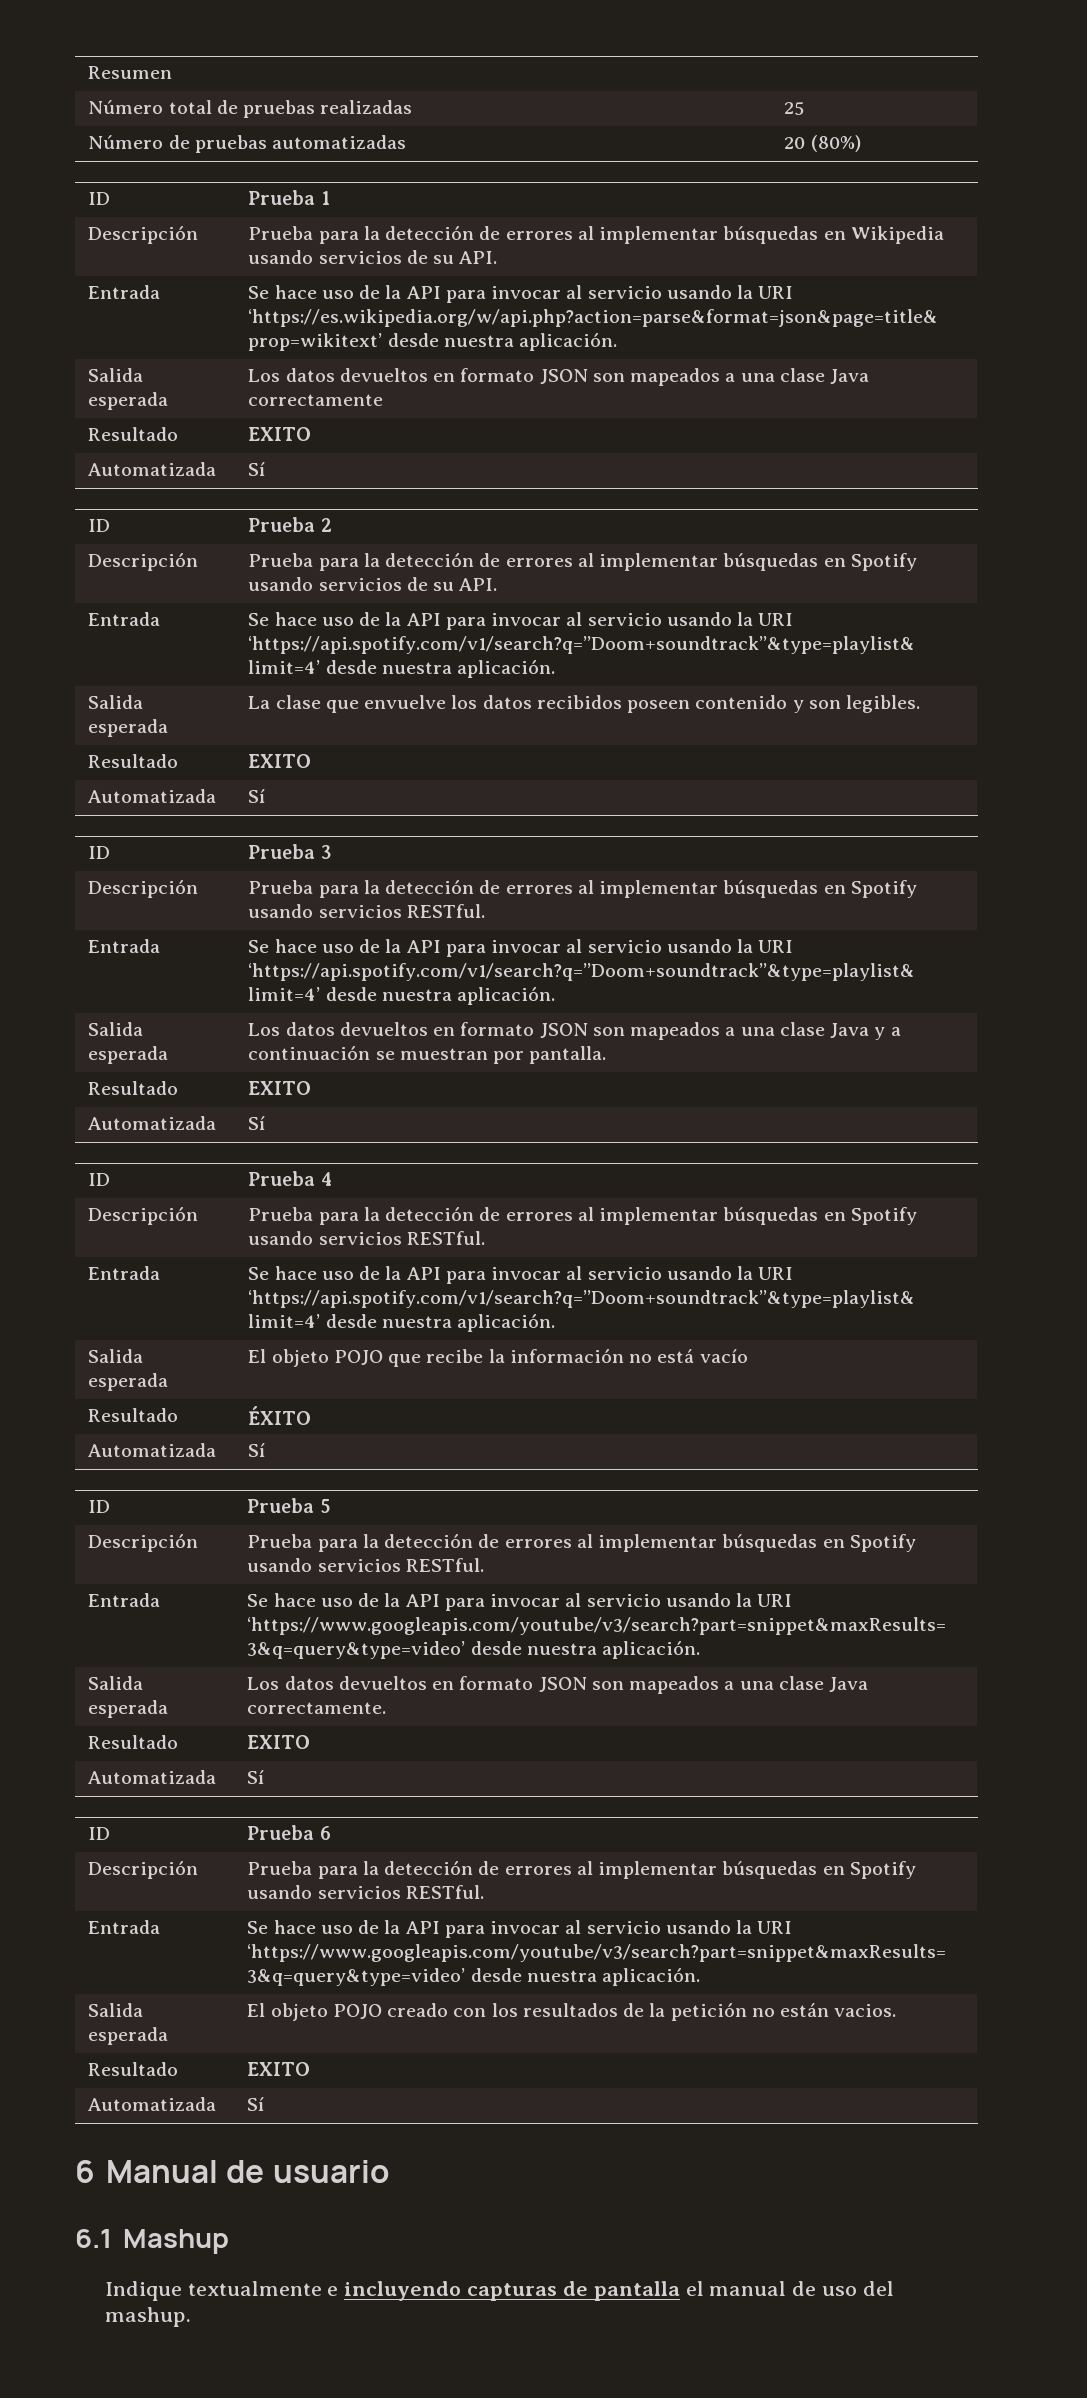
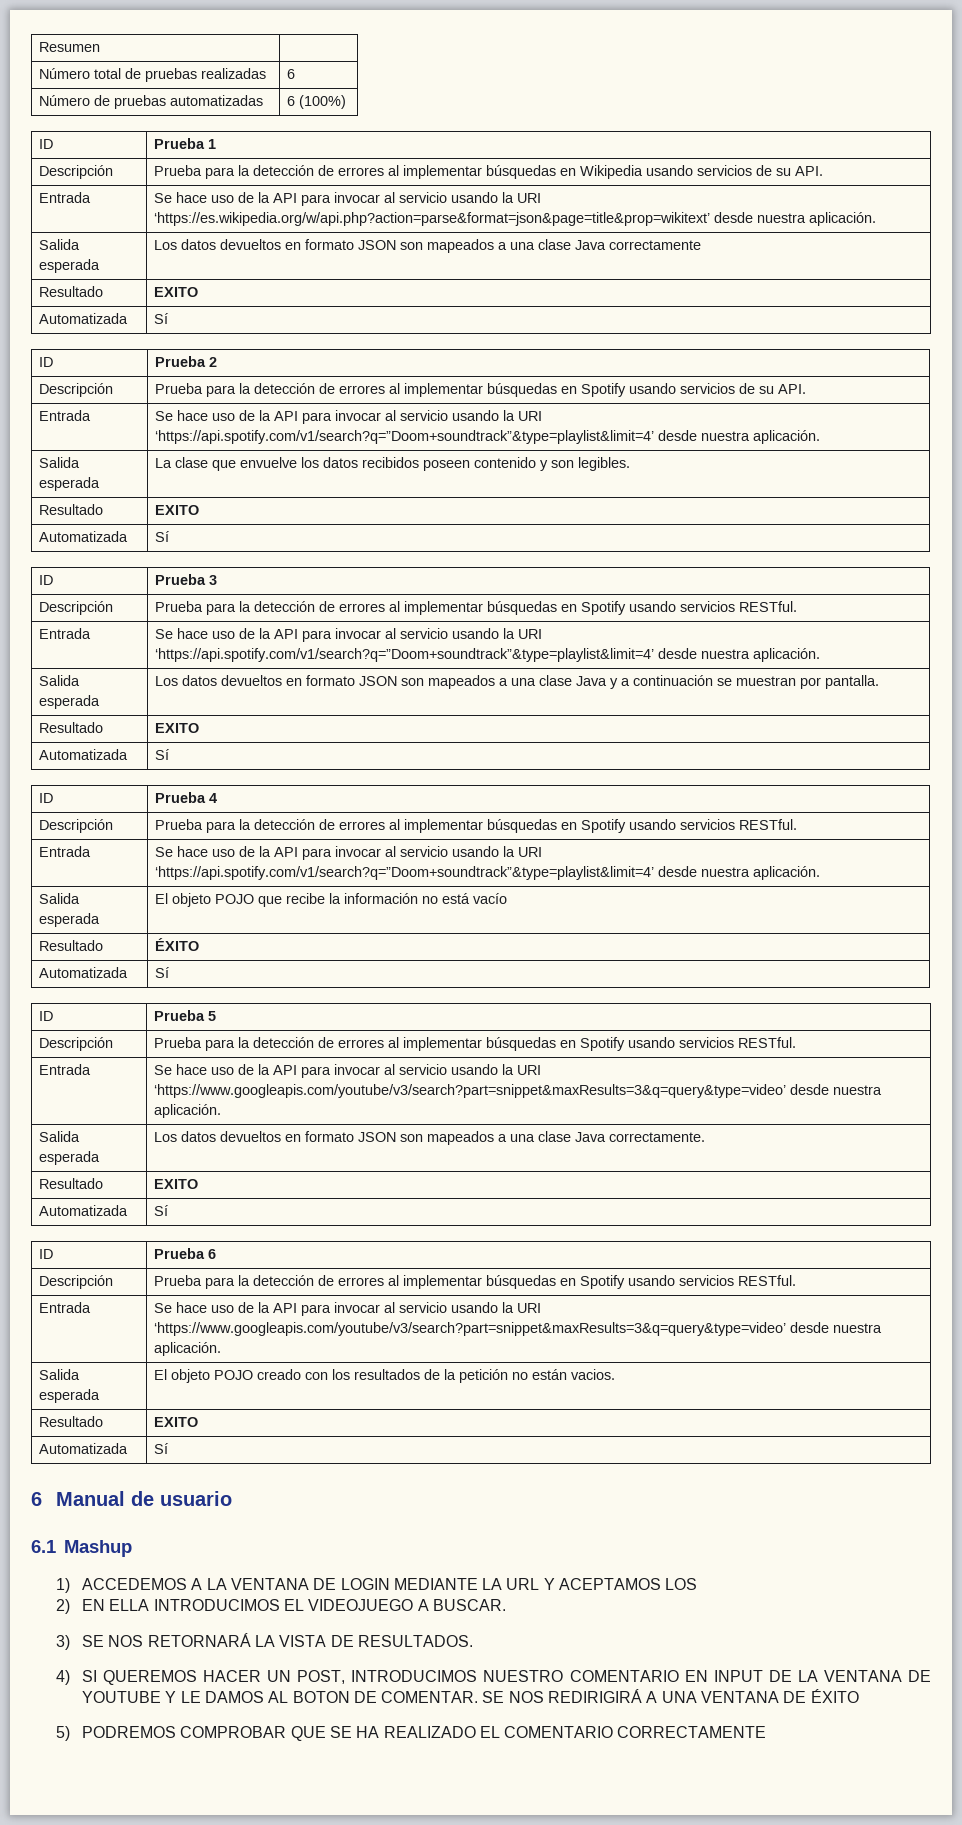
- Número total de pruebas realizadas | 25
+ Número total de pruebas realizadas | 6
- Número de pruebas automatizadas | 20 (80%)
+ Número de pruebas automatizadas | 6 (100%)
- Indique textualmente e incluyendo capturas de pantalla el manual de uso del mashup.
+ 1) ACCEDEMOS A LA VENTANA DE LOGIN MEDIANTE LA URL Y ACEPTAMOS LOS
+ 2) EN ELLA INTRODUCIMOS EL VIDEOJUEGO A BUSCAR.
+ 3) SE NOS RETORNARÁ LA VISTA DE RESULTADOS.
+ 4) SI QUEREMOS HACER UN POST, INTRODUCIMOS NUESTRO COMENTARIO EN INPUT DE LA VENTANA DE YOUTUBE Y LE DAMOS AL BOTON DE COMENTAR. SE NOS REDIRIGIRÁ A UNA VENTANA DE ÉXITO
+ 5) PODREMOS COMPROBAR QUE SE HA REALIZADO EL COMENTARIO CORRECTAMENTE

